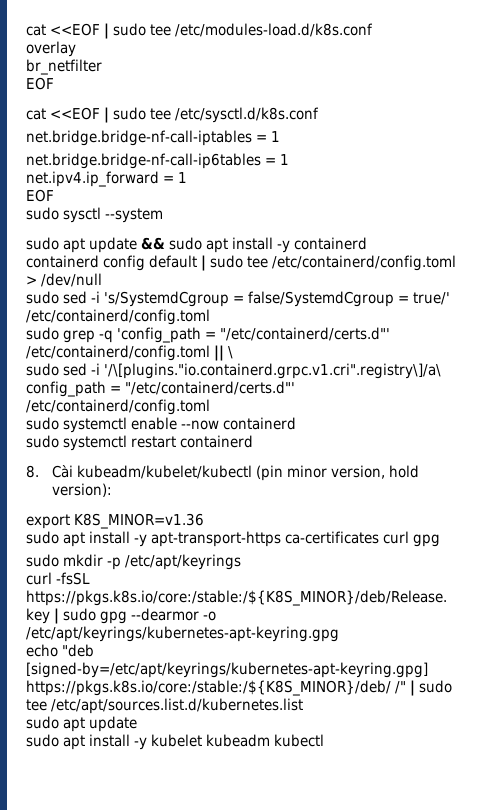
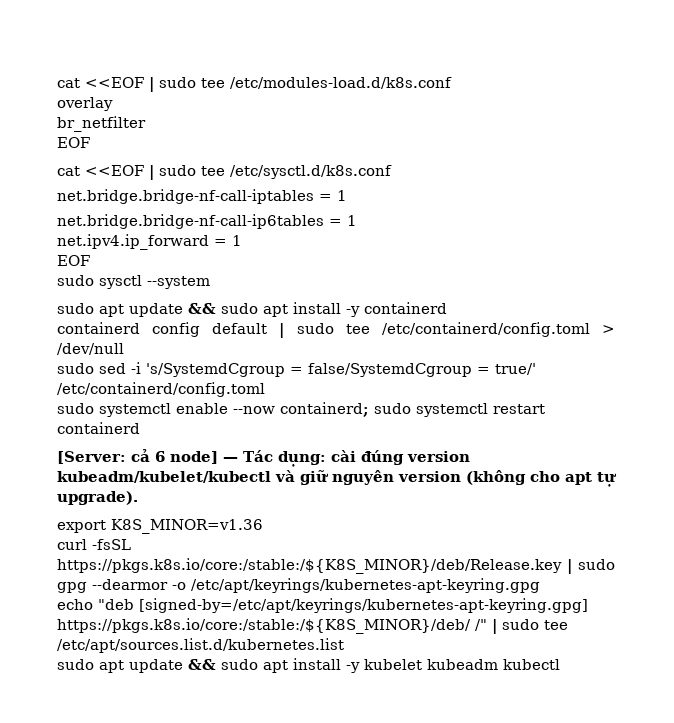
- sudo grep -q 'config_path = "/etc/containerd/certs.d"' /etc/containerd/config.toml || \
- sudo sed -i '/\[plugins."io.containerd.grpc.v1.cri".registry\]/a\ config_path = "/etc/containerd/certs.d"' /etc/containerd/config.toml
- sudo systemctl enable --now containerd
- sudo systemctl restart containerd
+ sudo systemctl enable --now containerd; sudo systemctl restart containerd
- 8. Cài kubeadm/kubelet/kubectl (pin minor version, hold version):
+ [Server: cả 6 node] — Tác dụng: cài đúng version kubeadm/kubelet/kubectl và giữ nguyên version (không cho apt tự upgrade).
  export K8S_MINOR=v1.36
- sudo apt install -y apt-transport-https ca-certificates curl gpg
- sudo mkdir -p /etc/apt/keyrings
  echo "deb [signed-by=/etc/apt/keyrings/kubernetes-apt-keyring.gpg] https://pkgs.k8s.io/core:/stable:/${K8S_MINOR}/deb/ /" | sudo tee /etc/apt/sources.list.d/kubernetes.list
- sudo apt update
- sudo apt install -y kubelet kubeadm kubectl
+ sudo apt update && sudo apt install -y kubelet kubeadm kubectl

